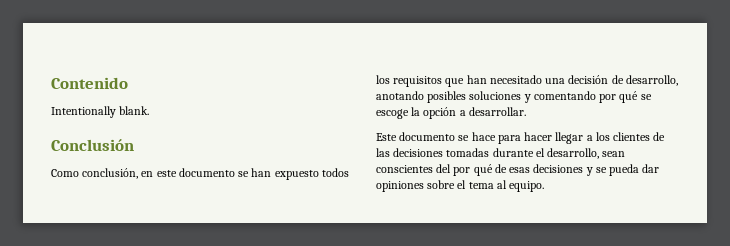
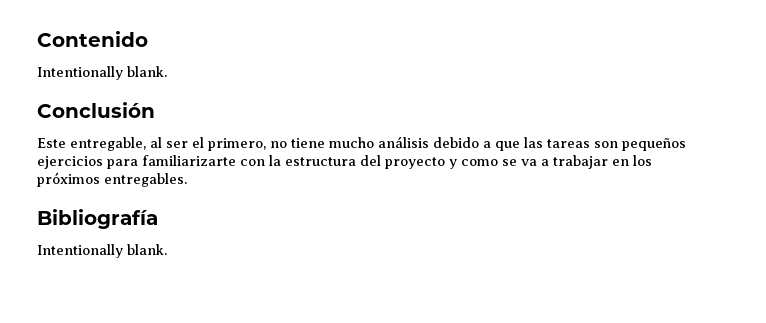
- Como conclusión, en este documento se han expuesto todos los requisitos que han necesitado una decisión de desarrollo, anotando posibles soluciones y comentando por qué se escoge la opción a desarrollar.
- Este documento se hace para hacer llegar a los clientes de las decisiones tomadas durante el desarrollo, sean conscientes del por qué de esas decisiones y se pueda dar opiniones sobre el tema al equipo.
+ Este entregable, al ser el primero, no tiene mucho análisis debido a que las tareas son pequeños ejercicios para familiarizarte con la estructura del proyecto y como se va a trabajar en los próximos entregables.
+ Bibliografía
+ Intentionally blank.

